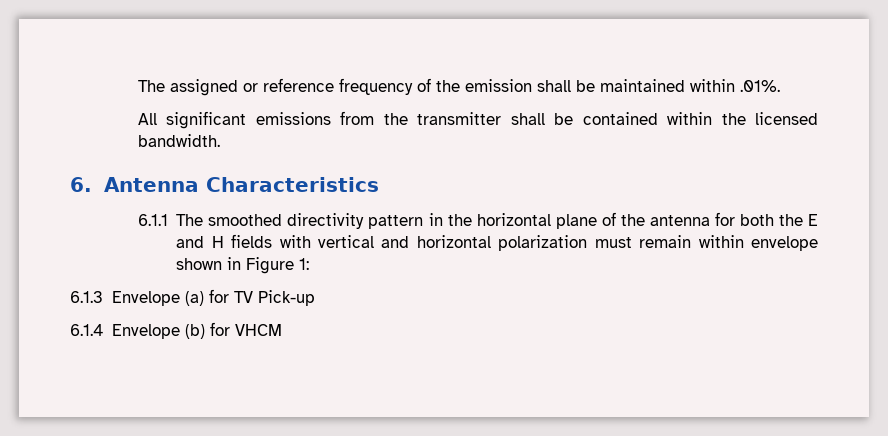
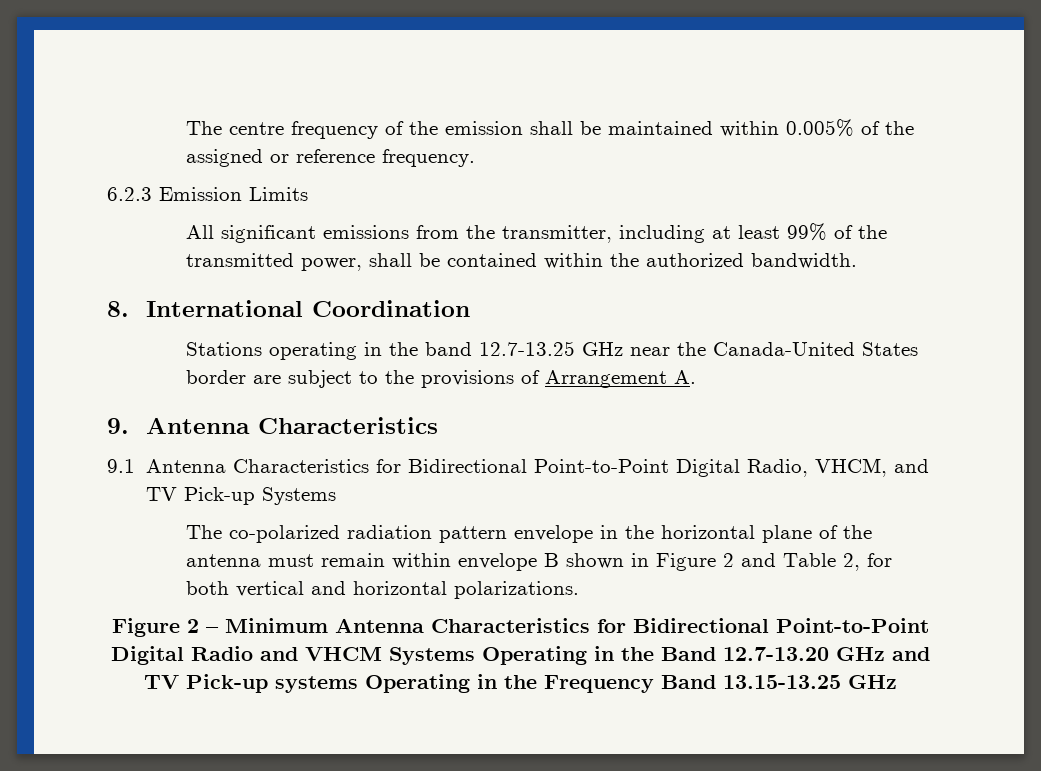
- The assigned or reference frequency of the emission shall be maintained within .01%.
+ The centre frequency of the emission shall be maintained within 0.005% of the assigned or reference frequency.
+ 6.2.3 Emission Limits
- All significant emissions from the transmitter shall be contained within the licensed bandwidth.
+ All significant emissions from the transmitter, including at least 99% of the transmitted power, shall be contained within the authorized bandwidth.
- 6. Antenna Characteristics
- 6.1.1 The smoothed directivity pattern in the horizontal plane of the antenna for both the E and H fields with vertical and horizontal polarization must remain within envelope shown in Figure 1:
- 6.1.3 Envelope (a) for TV Pick-up
- 6.1.4 Envelope (b) for VHCM
+ 8. International Coordination
+ Stations operating in the band 12.7-13.25 GHz near the Canada-United States border are subject to the provisions of Arrangement A.
+ 9. Antenna Characteristics
+ 9.1 Antenna Characteristics for Bidirectional Point-to-Point Digital Radio, VHCM, and TV Pick-up Systems
+ The co-polarized radiation pattern envelope in the horizontal plane of the antenna must remain within envelope B shown in Figure 2 and Table 2, for both vertical and horizontal polarizations.
+ Figure 2 – Minimum Antenna Characteristics for Bidirectional Point-to-Point Digital Radio and VHCM Systems Operating in the Band 12.7-13.20 GHz and TV Pick-up systems Operating in the Frequency Band 13.15-13.25 GHz

